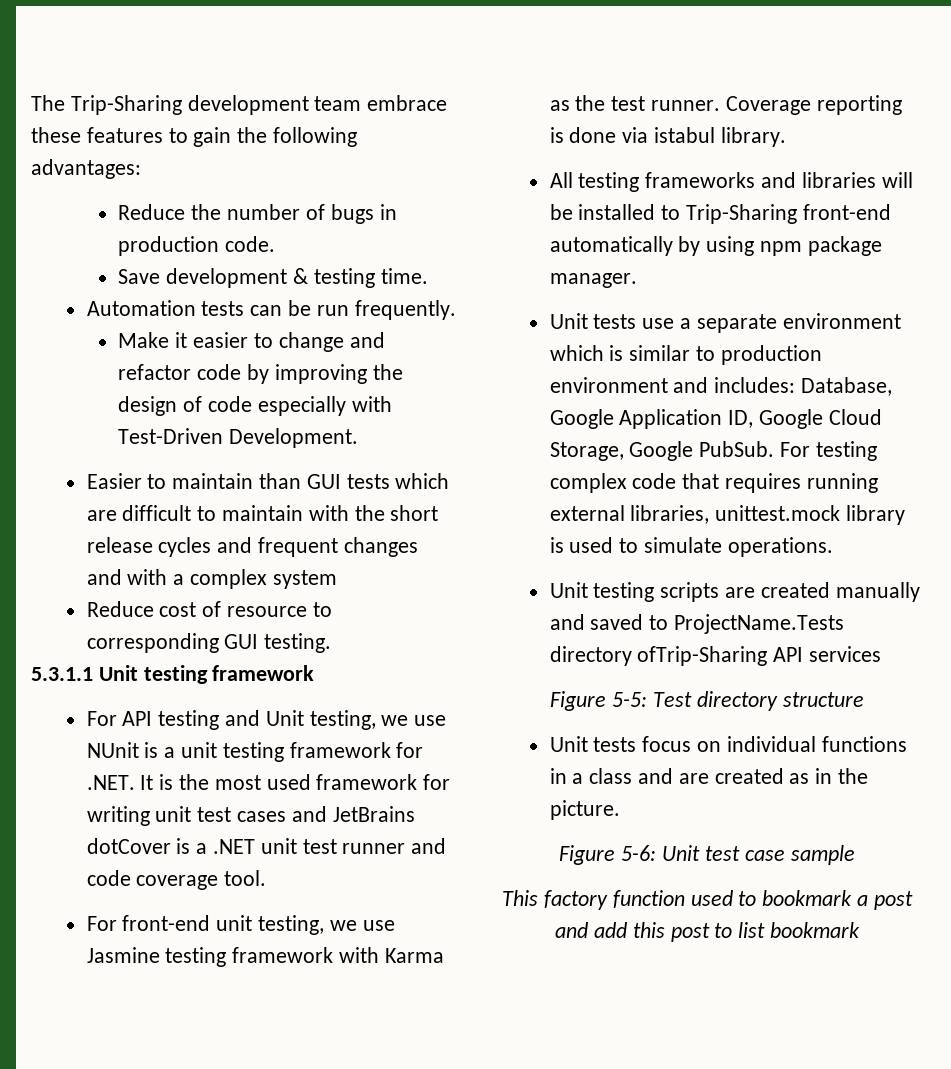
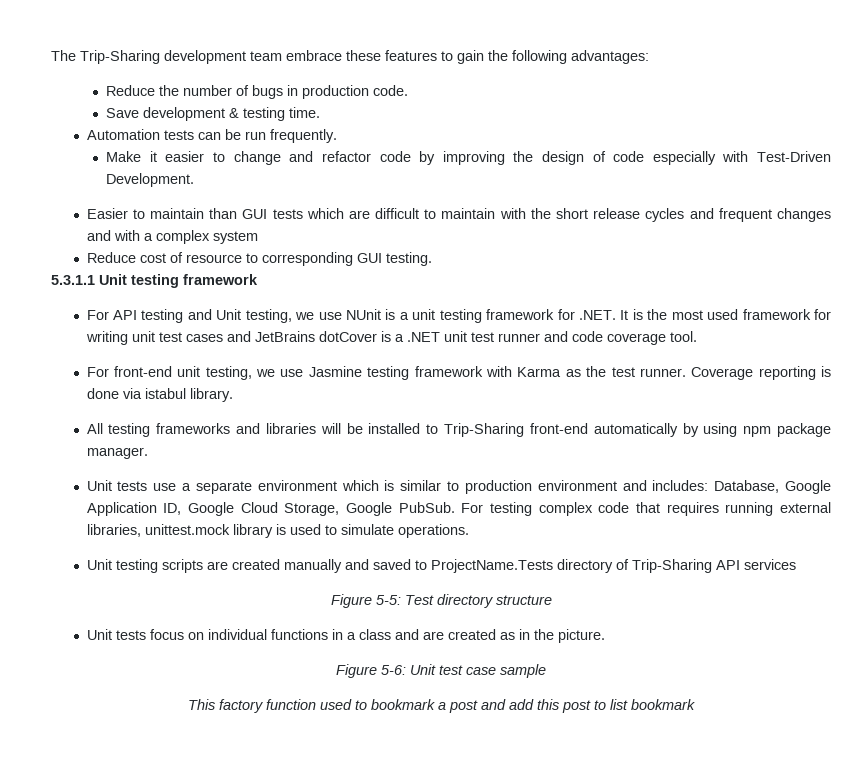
- Unit testing scripts are created manually and saved to ProjectName.Tests directory ofTrip-Sharing API services
+ Unit testing scripts are created manually and saved to ProjectName.Tests directory of Trip-Sharing API services

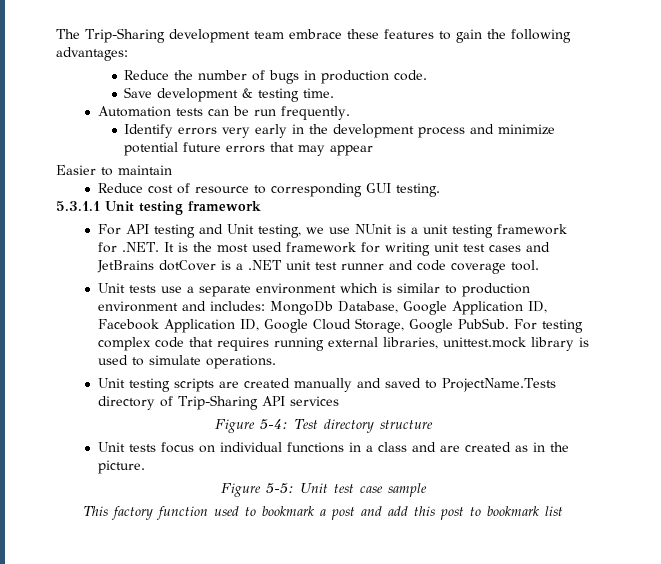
- Make it easier to change and refactor code by improving the design of code especially with Test-Driven Development.
- Easier to maintain than GUI tests which are difficult to maintain with the short release cycles and frequent changes and with a complex system
+ Identify errors very early in the development process and minimize potential future errors that may appear
+ Easier to maintain
- For front-end unit testing, we use Jasmine testing framework with Karma as the test runner. Coverage reporting is done via istabul library.
- All testing frameworks and libraries will be installed to Trip-Sharing front-end automatically by using npm package manager.
- Unit tests use a separate environment which is similar to production environment and includes: Database, Google Application ID, Google Cloud Storage, Google PubSub.
+ Unit tests use a separate environment which is similar to production environment and includes: MongoDb Database, Google Application ID, Facebook Application ID, Google Cloud Storage, Google PubSub.
- Figure 5-5: Test directory structure
+ Figure 5-4: Test directory structure
- Figure 5-6: Unit test case sample
+ Figure 5-5: Unit test case sample
- This factory function used to bookmark a post and add this post to list bookmark
+ This factory function used to bookmark a post and add this post to bookmark list

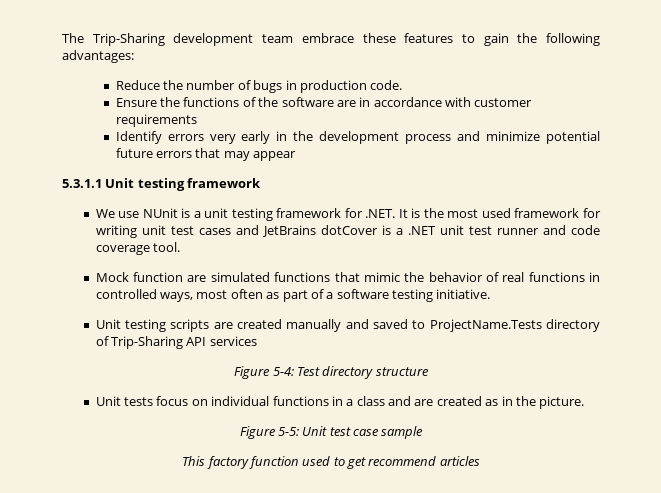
- Save development & testing time.
- Automation tests can be run frequently.
+ Ensure the functions of the software are in accordance with customer requirements
- Easier to maintain
- Reduce cost of resource to corresponding GUI testing.
  5.3.1.1 Unit testing framework
- For API testing and Unit testing, we use NUnit is a unit testing framework for .NET. It is the most used framework for writing unit test cases and JetBrains dotCover is a .NET unit test runner and code coverage tool.
+ We use NUnit is a unit testing framework for .NET. It is the most used framework for writing unit test cases and JetBrains dotCover is a .NET unit test runner and code coverage tool.
- Unit tests use a separate environment which is similar to production environment and includes: MongoDb Database, Google Application ID, Facebook Application ID, Google Cloud Storage, Google PubSub. For testing complex code that requires running external libraries, unittest.mock library is used to simulate operations.
+ Mock function are simulated functions that mimic the behavior of real functions in controlled ways, most often as part of a software testing initiative.
- This factory function used to bookmark a post and add this post to bookmark list
+ This factory function used to get recommend articles

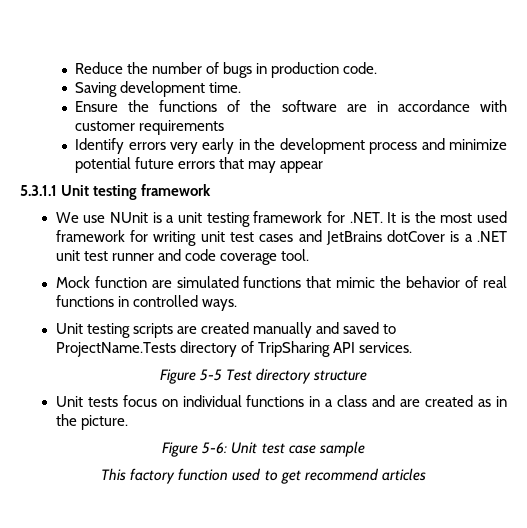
- The Trip-Sharing development team embrace these features to gain the following advantages:
+ Saving development time.
- Mock function are simulated functions that mimic the behavior of real functions in controlled ways, most often as part of a software testing initiative.
+ Mock function are simulated functions that mimic the behavior of real functions in controlled ways.
- Unit testing scripts are created manually and saved to ProjectName.Tests directory of Trip-Sharing API services
- Figure 5-4: Test directory structure
+ Unit testing scripts are created manually and saved to ProjectName.Tests directory of TripSharing API services.
+ Figure 5-5 Test directory structure
- Figure 5-5: Unit test case sample
+ Figure 5-6: Unit test case sample

